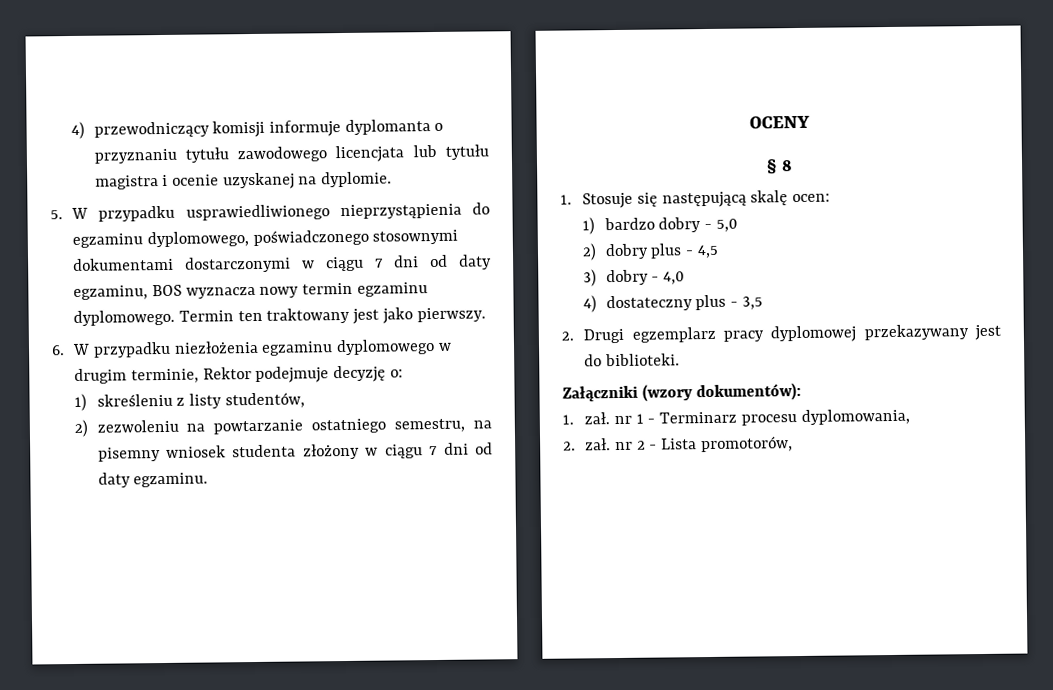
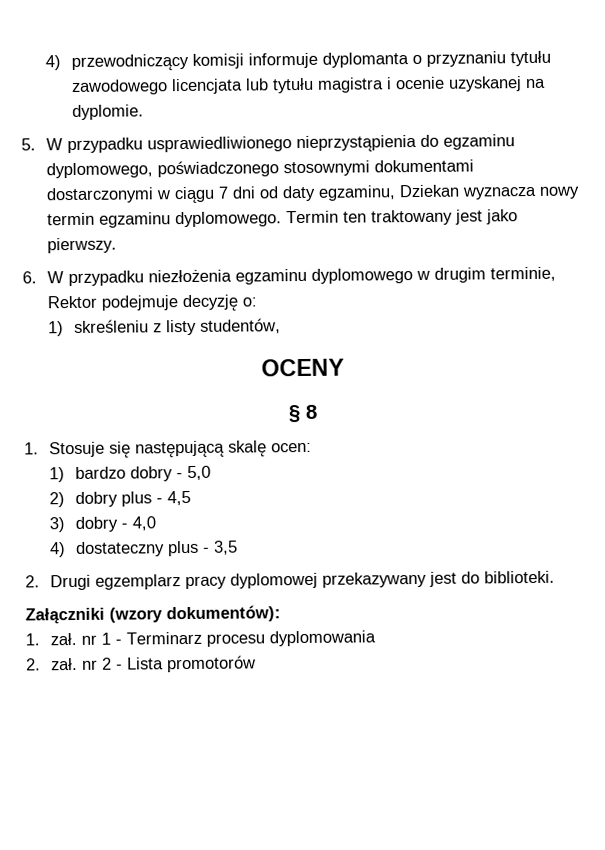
- 5. W przypadku usprawiedliwionego nieprzystąpienia do egzaminu dyplomowego, poświadczonego stosownymi dokumentami dostarczonymi w ciągu 7 dni od daty egzaminu, BOS wyznacza nowy termin egzaminu dyplomowego.
+ 5. W przypadku usprawiedliwionego nieprzystąpienia do egzaminu dyplomowego, poświadczonego stosownymi dokumentami dostarczonymi w ciągu 7 dni od daty egzaminu, Dziekan wyznacza nowy termin egzaminu dyplomowego.
- 2) zezwoleniu na powtarzanie ostatniego semestru, na pisemny wniosek studenta złożony w ciągu 7 dni od daty egzaminu.
- 1. zał. nr 1 - Terminarz procesu dyplomowania,
+ 1. zał. nr 1 - Terminarz procesu dyplomowania
- 2. zał. nr 2 - Lista promotorów,
+ 2. zał. nr 2 - Lista promotorów

